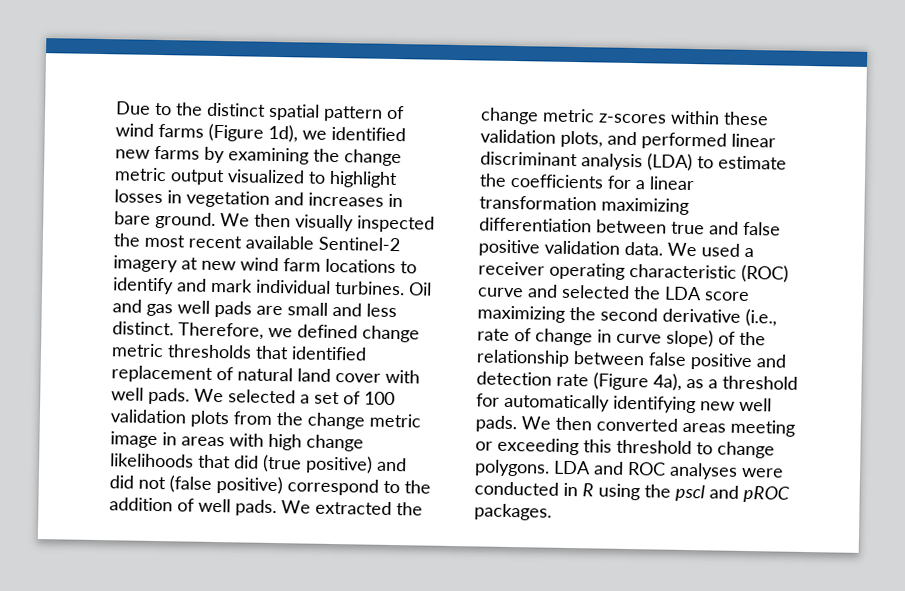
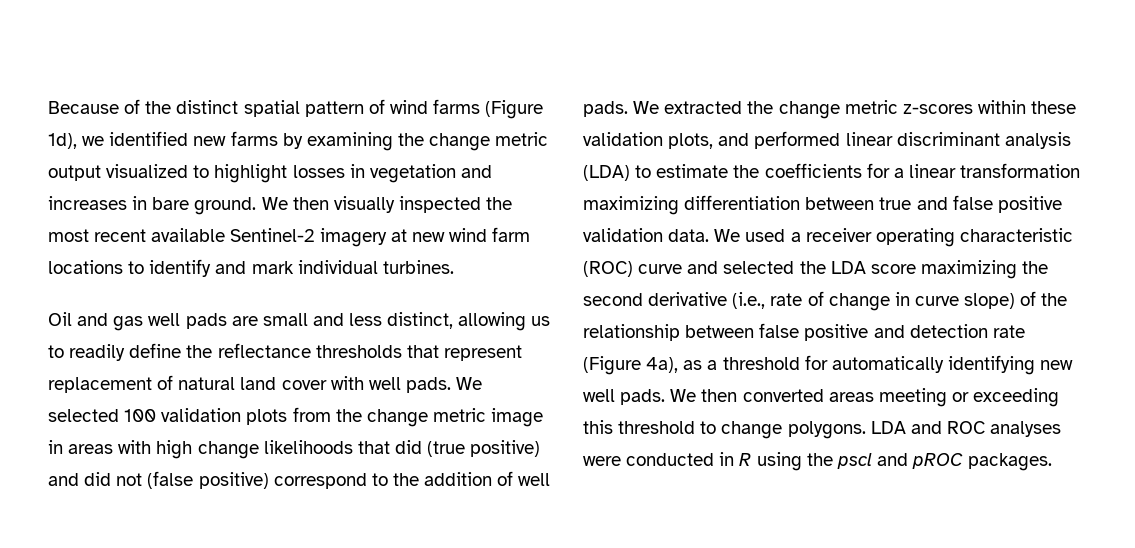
- Due to the distinct spatial pattern of wind farms (Figure 1d), we identified new farms by examining the change metric output visualized to highlight losses in vegetation and increases in bare ground.
+ Because of the distinct spatial pattern of wind farms (Figure 1d), we identified new farms by examining the change metric output visualized to highlight losses in vegetation and increases in bare ground.
- We then visually inspected the most recent available Sentinel-2 imagery at new wind farm locations to identify and mark individual turbines. Oil and gas well pads are small and less distinct. Therefore, we defined change metric thresholds that identified replacement of natural land cover with well pads.
+ We then visually inspected the most recent available Sentinel-2 imagery at new wind farm locations to identify and mark individual turbines.
+ Oil and gas well pads are small and less distinct, allowing us to readily define the reflectance thresholds that represent replacement of natural land cover with well pads.
- We selected a set of 100 validation plots from the change metric image in areas with high change likelihoods that did (true positive) and did not (false positive) correspond to the addition of well pads.
+ We selected 100 validation plots from the change metric image in areas with high change likelihoods that did (true positive) and did not (false positive) correspond to the addition of well pads.

